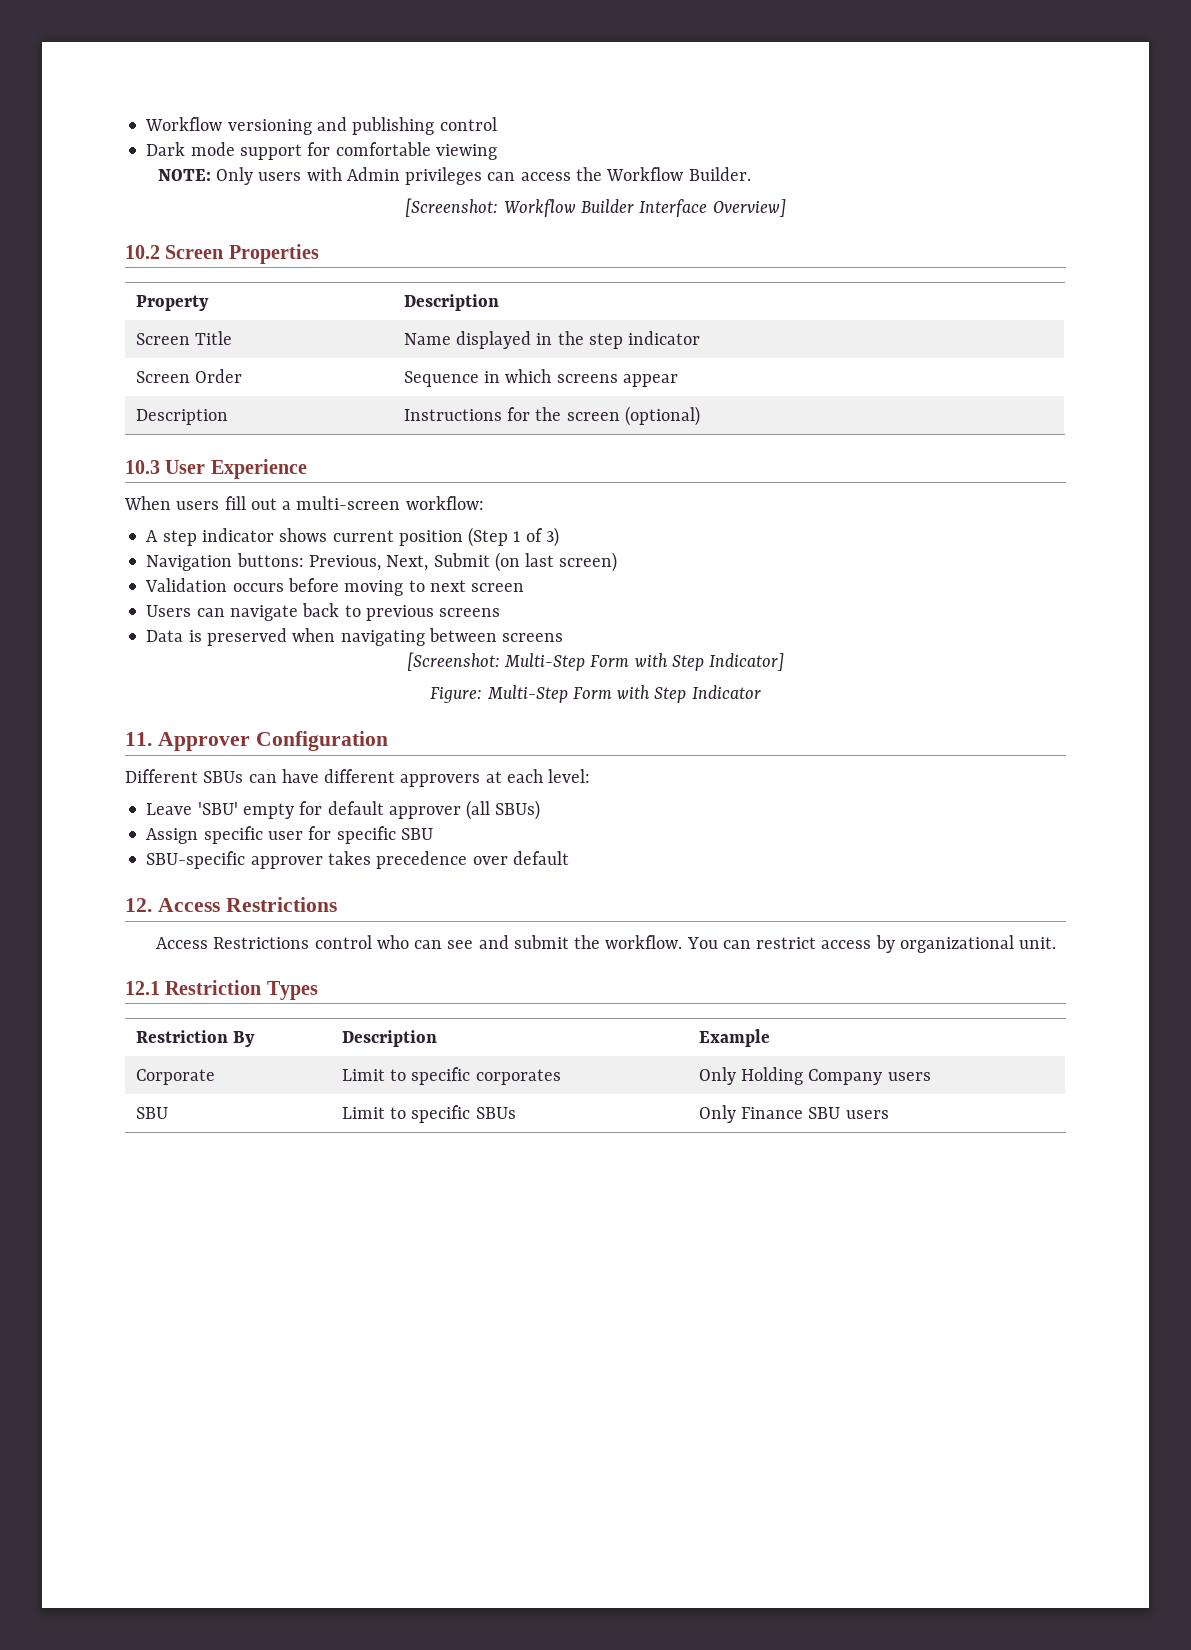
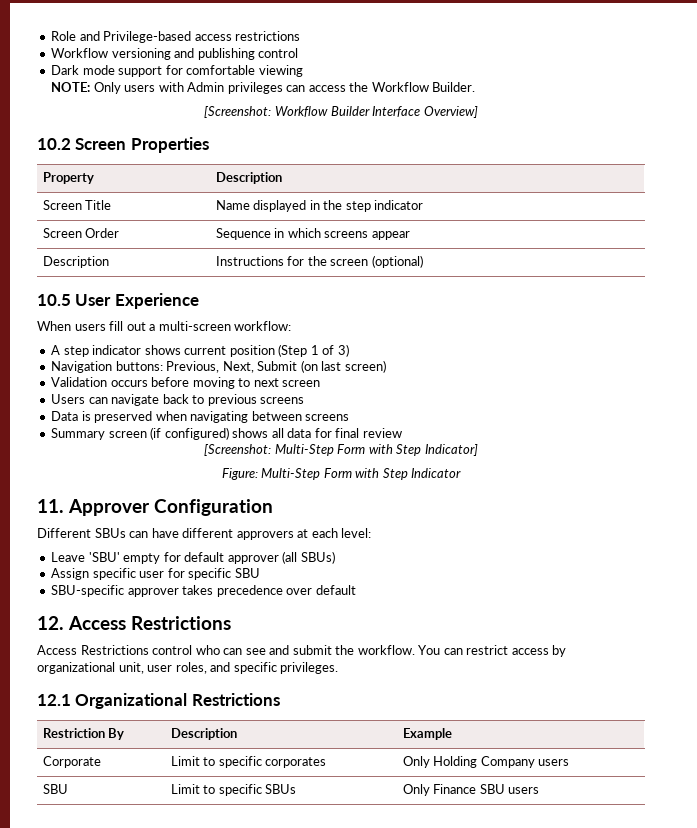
+ Role and Privilege-based access restrictions
- 10.3 User Experience
+ 10.5 User Experience
+ Summary screen (if configured) shows all data for final review
- You can restrict access by organizational unit.
+ You can restrict access by organizational unit, user roles, and specific privileges.
- 12.1 Restriction Types
+ 12.1 Organizational Restrictions

